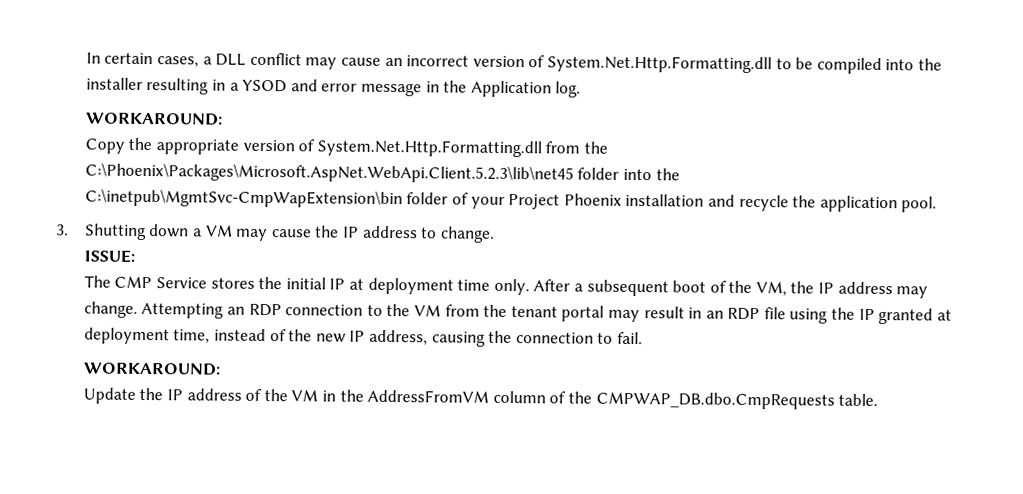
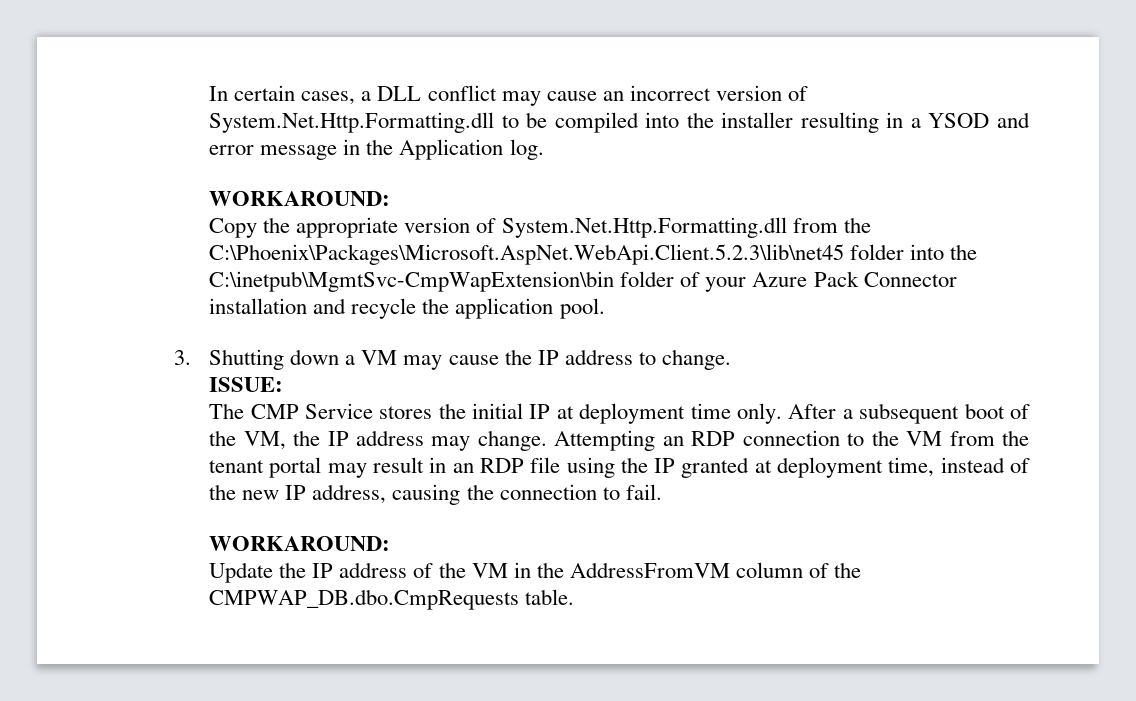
- Copy the appropriate version of System.Net.Http.Formatting.dll from the C:\Phoenix\Packages\Microsoft.AspNet.WebApi.Client.5.2.3\lib\net45 folder into the C:\inetpub\MgmtSvc-CmpWapExtension\bin folder of your Project Phoenix installation and recycle the application pool.
+ Copy the appropriate version of System.Net.Http.Formatting.dll from the C:\Phoenix\Packages\Microsoft.AspNet.WebApi.Client.5.2.3\lib\net45 folder into the C:\inetpub\MgmtSvc-CmpWapExtension\bin folder of your Azure Pack Connector installation and recycle the application pool.

